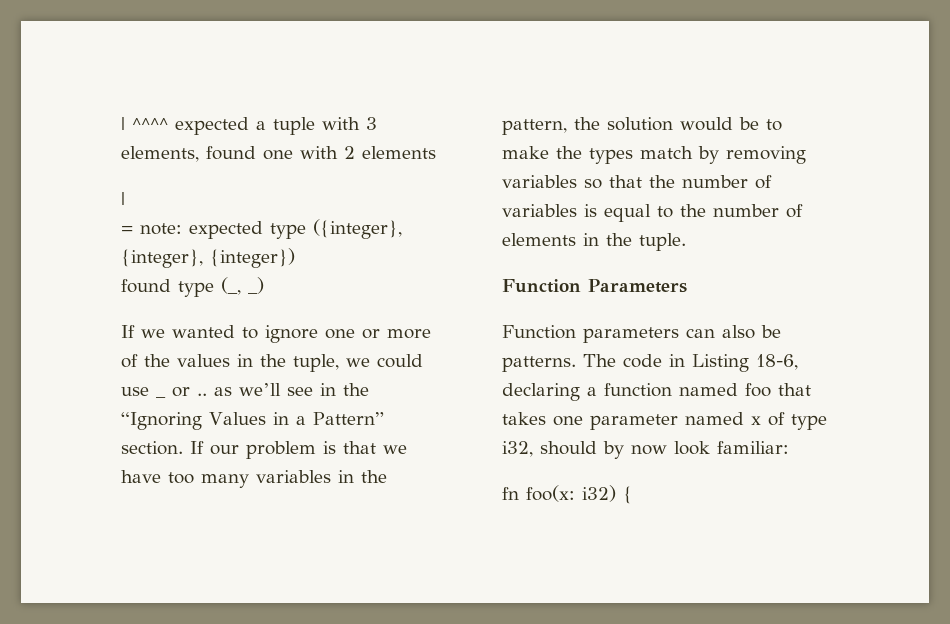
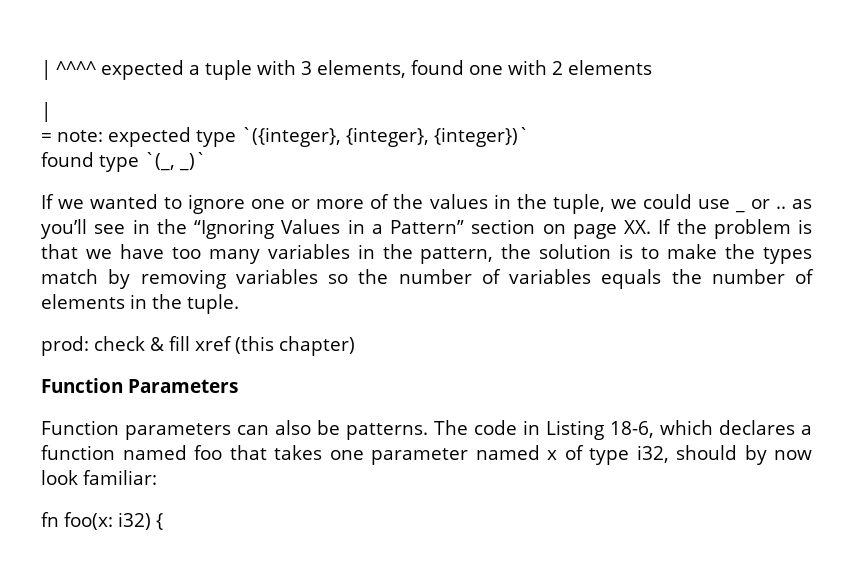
- = note: expected type ({integer}, {integer}, {integer})
+ = note: expected type `({integer}, {integer}, {integer})`
- found type (_, _)
+ found type `(_, _)`
- If we wanted to ignore one or more of the values in the tuple, we could use _ or .. as we’ll see in the “Ignoring Values in a Pattern” section. If our problem is that we have too many variables in the pattern, the solution would be to make the types match by removing variables so that the number of variables is equal to the number of elements in the tuple.
+ If we wanted to ignore one or more of the values in the tuple, we could use _ or .. as you’ll see in the “Ignoring Values in a Pattern” section on page XX. If the problem is that we have too many variables in the pattern, the solution is to make the types match by removing variables so the number of variables equals the number of elements in the tuple.
+ prod: check & fill xref (this chapter)
- The code in Listing 18-6, declaring a function named foo that takes one parameter named x of type i32, should by now look familiar:
+ The code in Listing 18-6, which declares a function named foo that takes one parameter named x of type i32, should by now look familiar:

